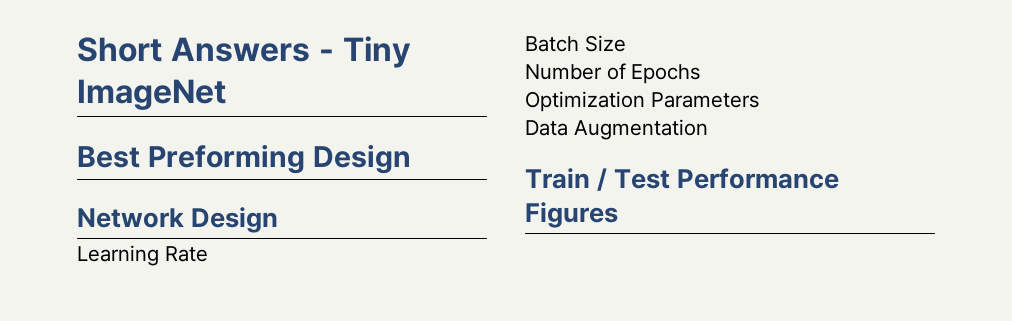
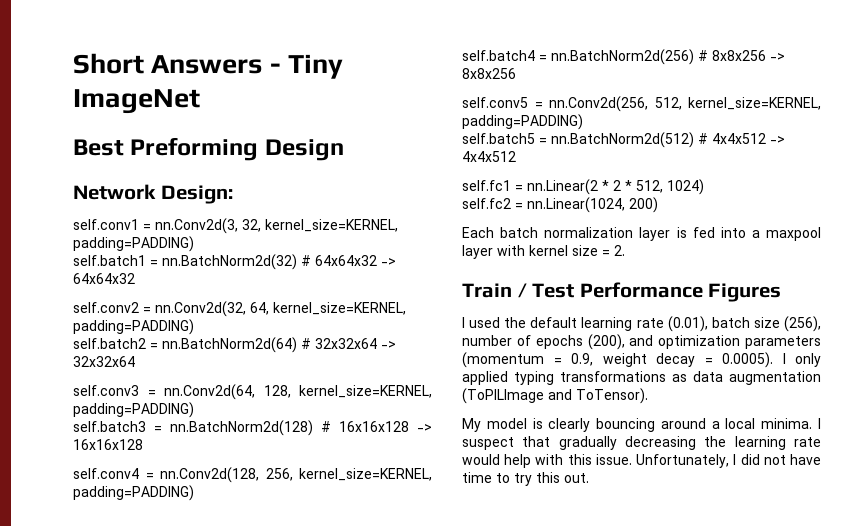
- Network Design
- Learning Rate
- Batch Size
- Number of Epochs
- Optimization Parameters
- Data Augmentation
+ Network Design:
+ self.conv1 = nn.Conv2d(3, 32, kernel_size=KERNEL, padding=PADDING)
+ self.batch1 = nn.BatchNorm2d(32) # 64x64x32 -> 64x64x32
+ self.conv2 = nn.Conv2d(32, 64, kernel_size=KERNEL, padding=PADDING)
+ self.batch2 = nn.BatchNorm2d(64) # 32x32x64 -> 32x32x64
+ self.conv3 = nn.Conv2d(64, 128, kernel_size=KERNEL, padding=PADDING)
+ self.batch3 = nn.BatchNorm2d(128) # 16x16x128 -> 16x16x128
+ self.conv4 = nn.Conv2d(128, 256, kernel_size=KERNEL, padding=PADDING)
+ self.batch4 = nn.BatchNorm2d(256) # 8x8x256 -> 8x8x256
+ self.conv5 = nn.Conv2d(256, 512, kernel_size=KERNEL, padding=PADDING)
+ self.batch5 = nn.BatchNorm2d(512) # 4x4x512 -> 4x4x512
+ self.fc1 = nn.Linear(2 * 2 * 512, 1024)
+ self.fc2 = nn.Linear(1024, 200)
+ Each batch normalization layer is fed into a maxpool layer with kernel size = 2.
+ I used the default learning rate (0.01), batch size (256), number of epochs (200), and optimization parameters (momentum = 0.9, weight decay = 0.0005). I only applied typing transformations as data augmentation (ToPILImage and ToTensor).
+ My model is clearly bouncing around a local minima. I suspect that gradually decreasing the learning rate would help with this issue. Unfortunately, I did not have time to try this out.

